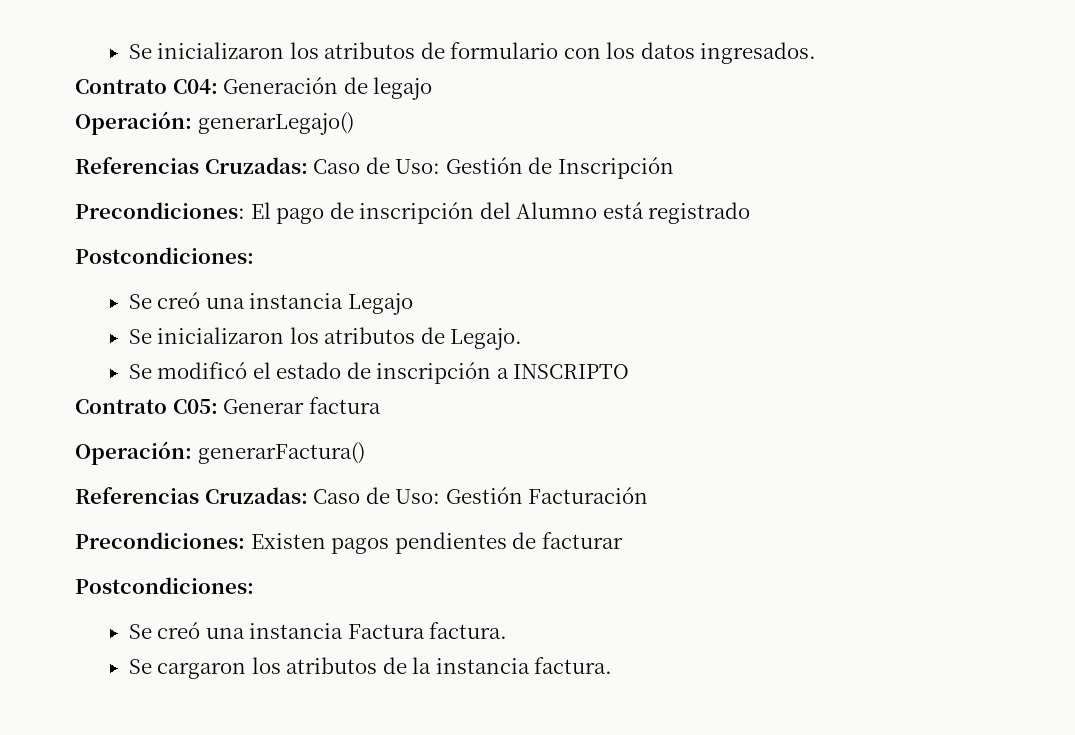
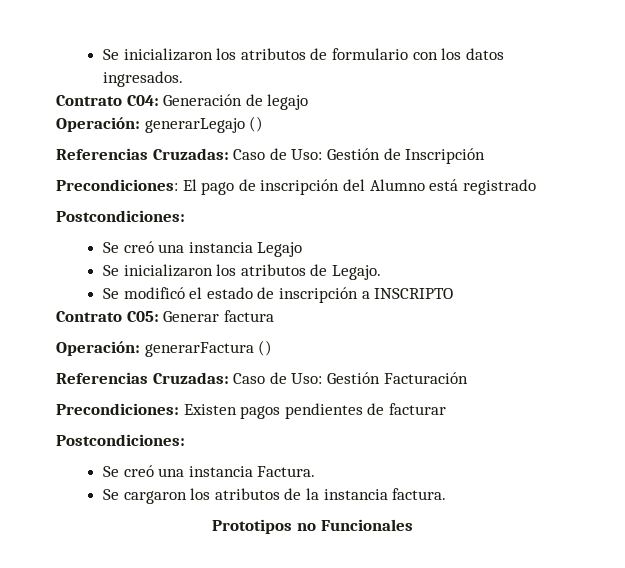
- Operación: generarLegajo()
+ Operación: generarLegajo ()
- Operación: generarFactura()
+ Operación: generarFactura ()
- Se creó una instancia Factura factura.
+ Se creó una instancia Factura.
+ Prototipos no Funcionales

